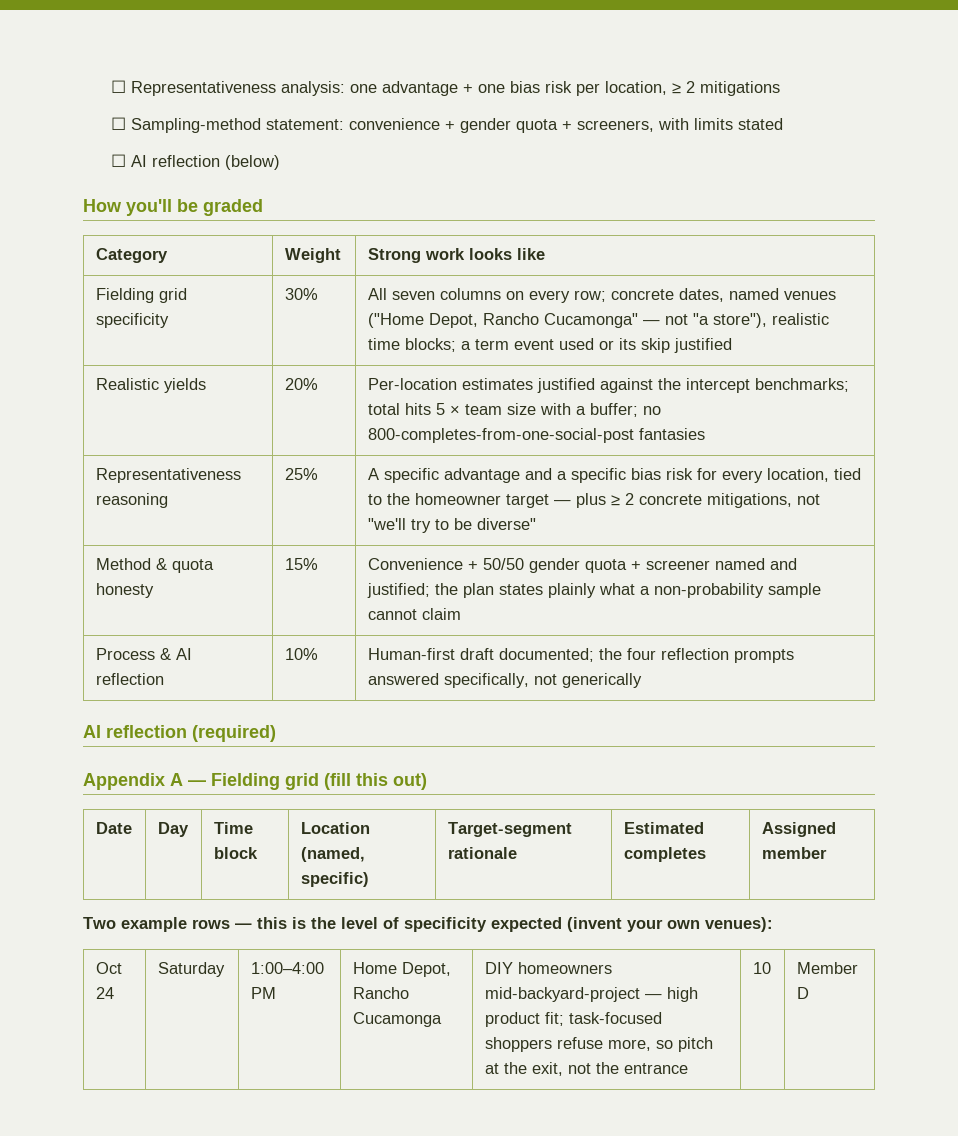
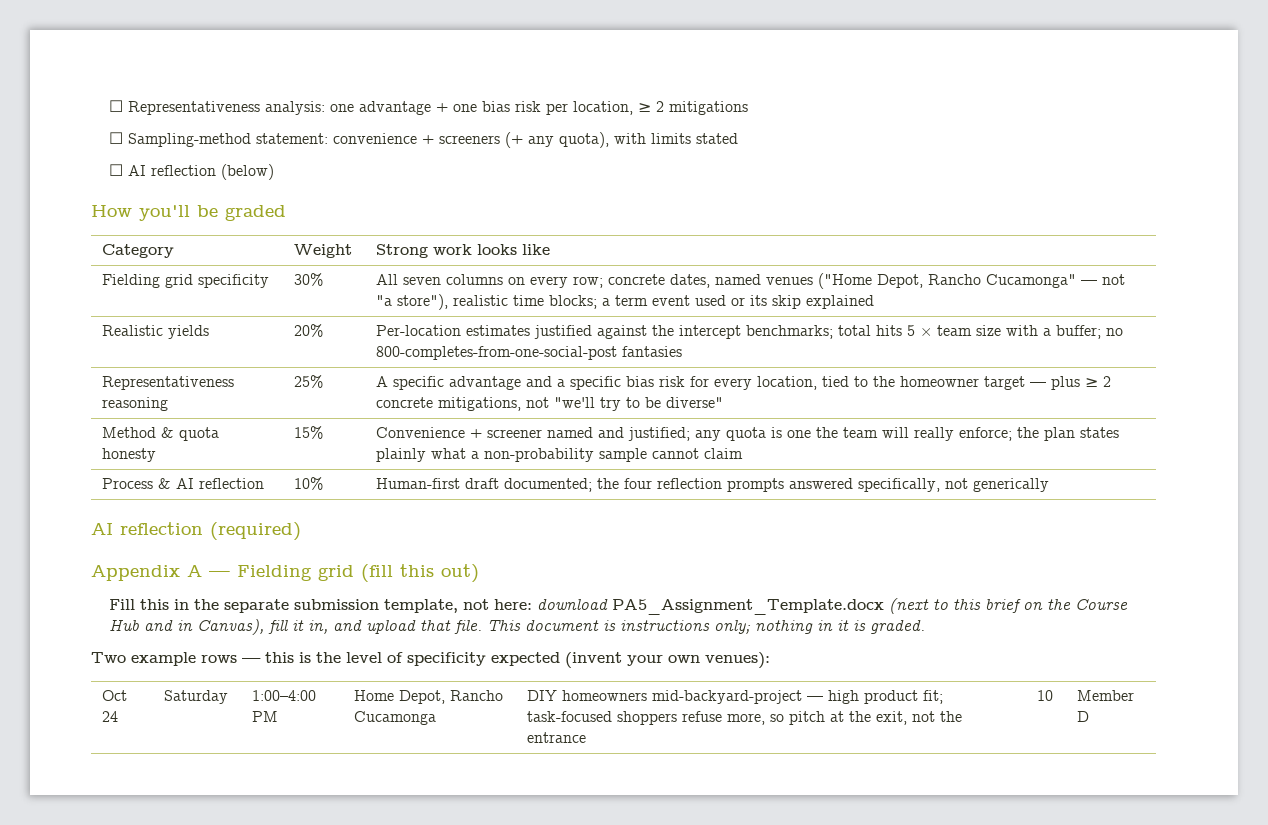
- ☐ Sampling-method statement: convenience + gender quota + screeners, with limits stated
+ ☐ Sampling-method statement: convenience + screeners (+ any quota), with limits stated
- Fielding grid specificity | 30% | All seven columns on every row; concrete dates, named venues ("Home Depot, Rancho Cucamonga" — not "a store"), realistic time blocks; a term event used or its skip justified
+ Fielding grid specificity | 30% | All seven columns on every row; concrete dates, named venues ("Home Depot, Rancho Cucamonga" — not "a store"), realistic time blocks; a term event used or its skip explained
- Method & quota honesty | 15% | Convenience + 50/50 gender quota + screener named and justified; the plan states plainly what a non-probability sample cannot claim
+ Method & quota honesty | 15% | Convenience + screener named and justified; any quota is one the team will really enforce; the plan states plainly what a non-probability sample cannot claim
- Date | Day | Time block | Location (named, specific) | Target-segment rationale | Estimated completes | Assigned member
+ Fill this in the separate submission template, not here: download PA5_Assignment_Template.docx (next to this brief on the Course Hub and in Canvas), fill it in, and upload that file. This document is instructions only; nothing in it is graded.

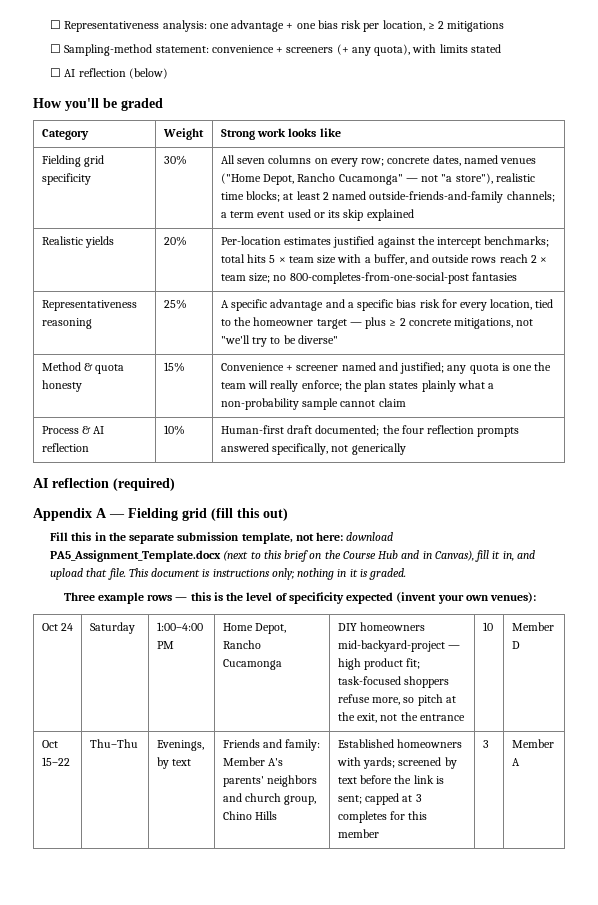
- Fielding grid specificity | 30% | All seven columns on every row; concrete dates, named venues ("Home Depot, Rancho Cucamonga" — not "a store"), realistic time blocks; a term event used or its skip explained
+ Fielding grid specificity | 30% | All seven columns on every row; concrete dates, named venues ("Home Depot, Rancho Cucamonga" — not "a store"), realistic time blocks; at least 2 named outside-friends-and-family channels; a term event used or its skip explained
- Realistic yields | 20% | Per-location estimates justified against the intercept benchmarks; total hits 5 × team size with a buffer; no 800-completes-from-one-social-post fantasies
+ Realistic yields | 20% | Per-location estimates justified against the intercept benchmarks; total hits 5 × team size with a buffer, and outside rows reach 2 × team size; no 800-completes-from-one-social-post fantasies
- Two example rows — this is the level of specificity expected (invent your own venues):
+ Three example rows — this is the level of specificity expected (invent your own venues):
+ Oct 15–22 | Thu–Thu | Evenings, by text | Friends and family: Member A's parents' neighbors and church group, Chino Hills | Established homeowners with yards; screened by text before the link is sent; capped at 3 completes for this member | 3 | Member A

